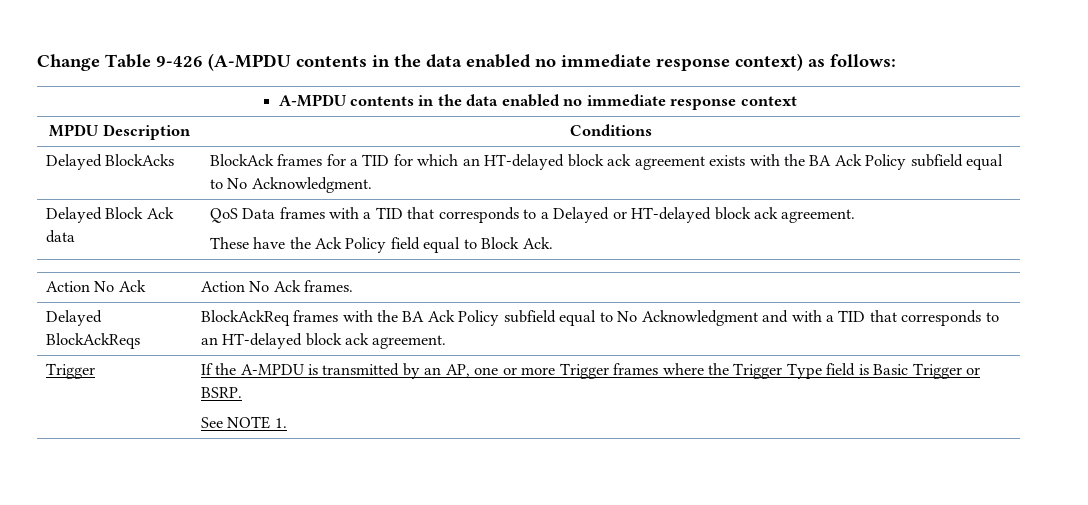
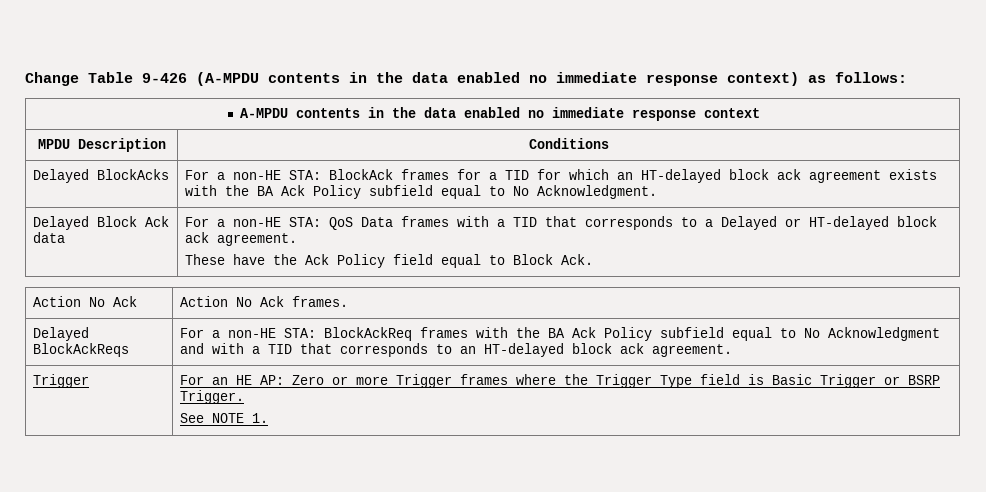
- Delayed BlockAcks | BlockAck frames for a TID for which an HT-delayed block ack agreement exists with the BA Ack Policy subfield equal to No Acknowledgment.
+ Delayed BlockAcks | For a non-HE STA: BlockAck frames for a TID for which an HT-delayed block ack agreement exists with the BA Ack Policy subfield equal to No Acknowledgment.
- Delayed Block Ack data | QoS Data frames with a TID that corresponds to a Delayed or HT-delayed block ack agreement.
+ Delayed Block Ack data | For a non-HE STA: QoS Data frames with a TID that corresponds to a Delayed or HT-delayed block ack agreement.
- Delayed BlockAckReqs | BlockAckReq frames with the BA Ack Policy subfield equal to No Acknowledgment and with a TID that corresponds to an HT-delayed block ack agreement.
+ Delayed BlockAckReqs | For a non-HE STA: BlockAckReq frames with the BA Ack Policy subfield equal to No Acknowledgment and with a TID that corresponds to an HT-delayed block ack agreement.
- Trigger | If the A-MPDU is transmitted by an AP, one or more Trigger frames where the Trigger Type field is Basic Trigger or BSRP.
+ Trigger | For an HE AP: Zero or more Trigger frames where the Trigger Type field is Basic Trigger or BSRP Trigger.

